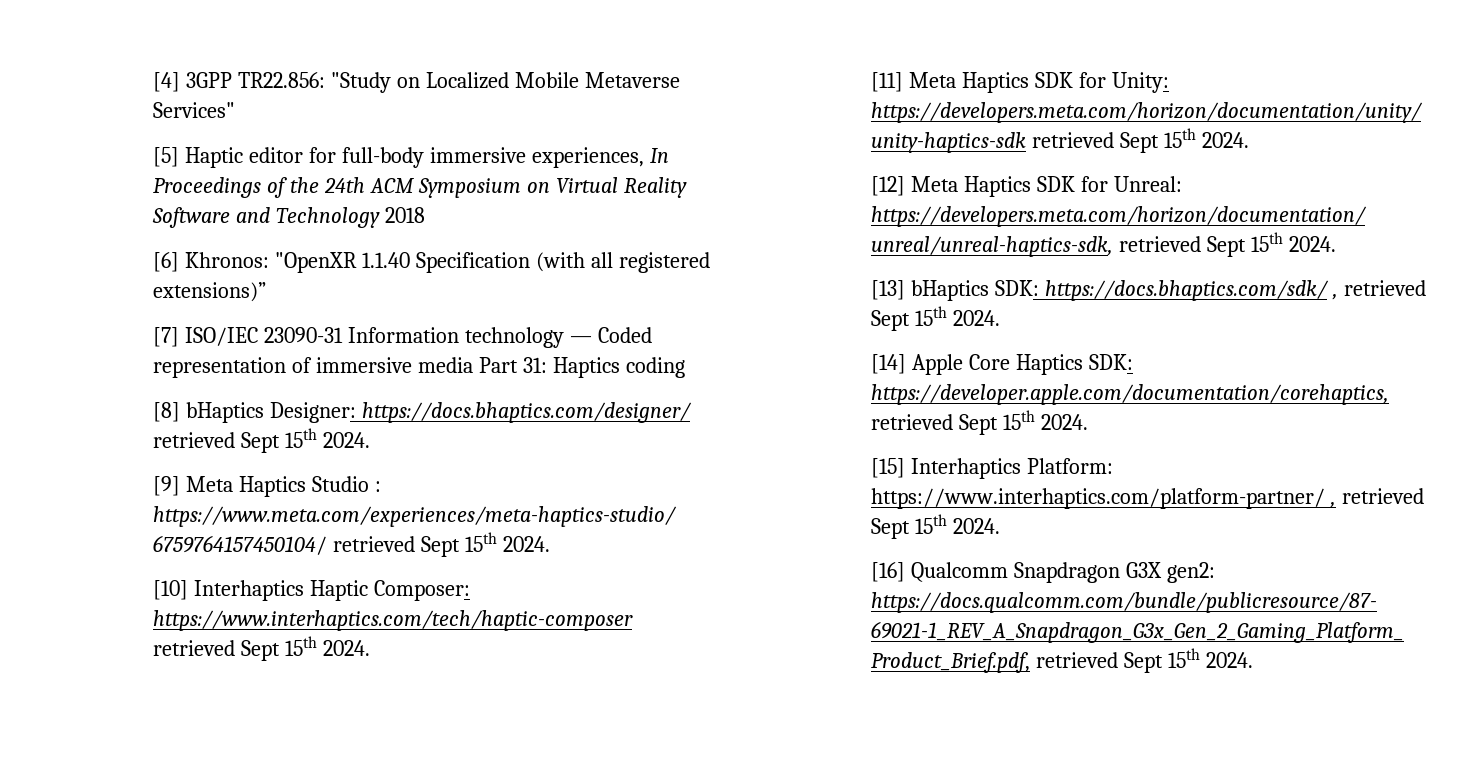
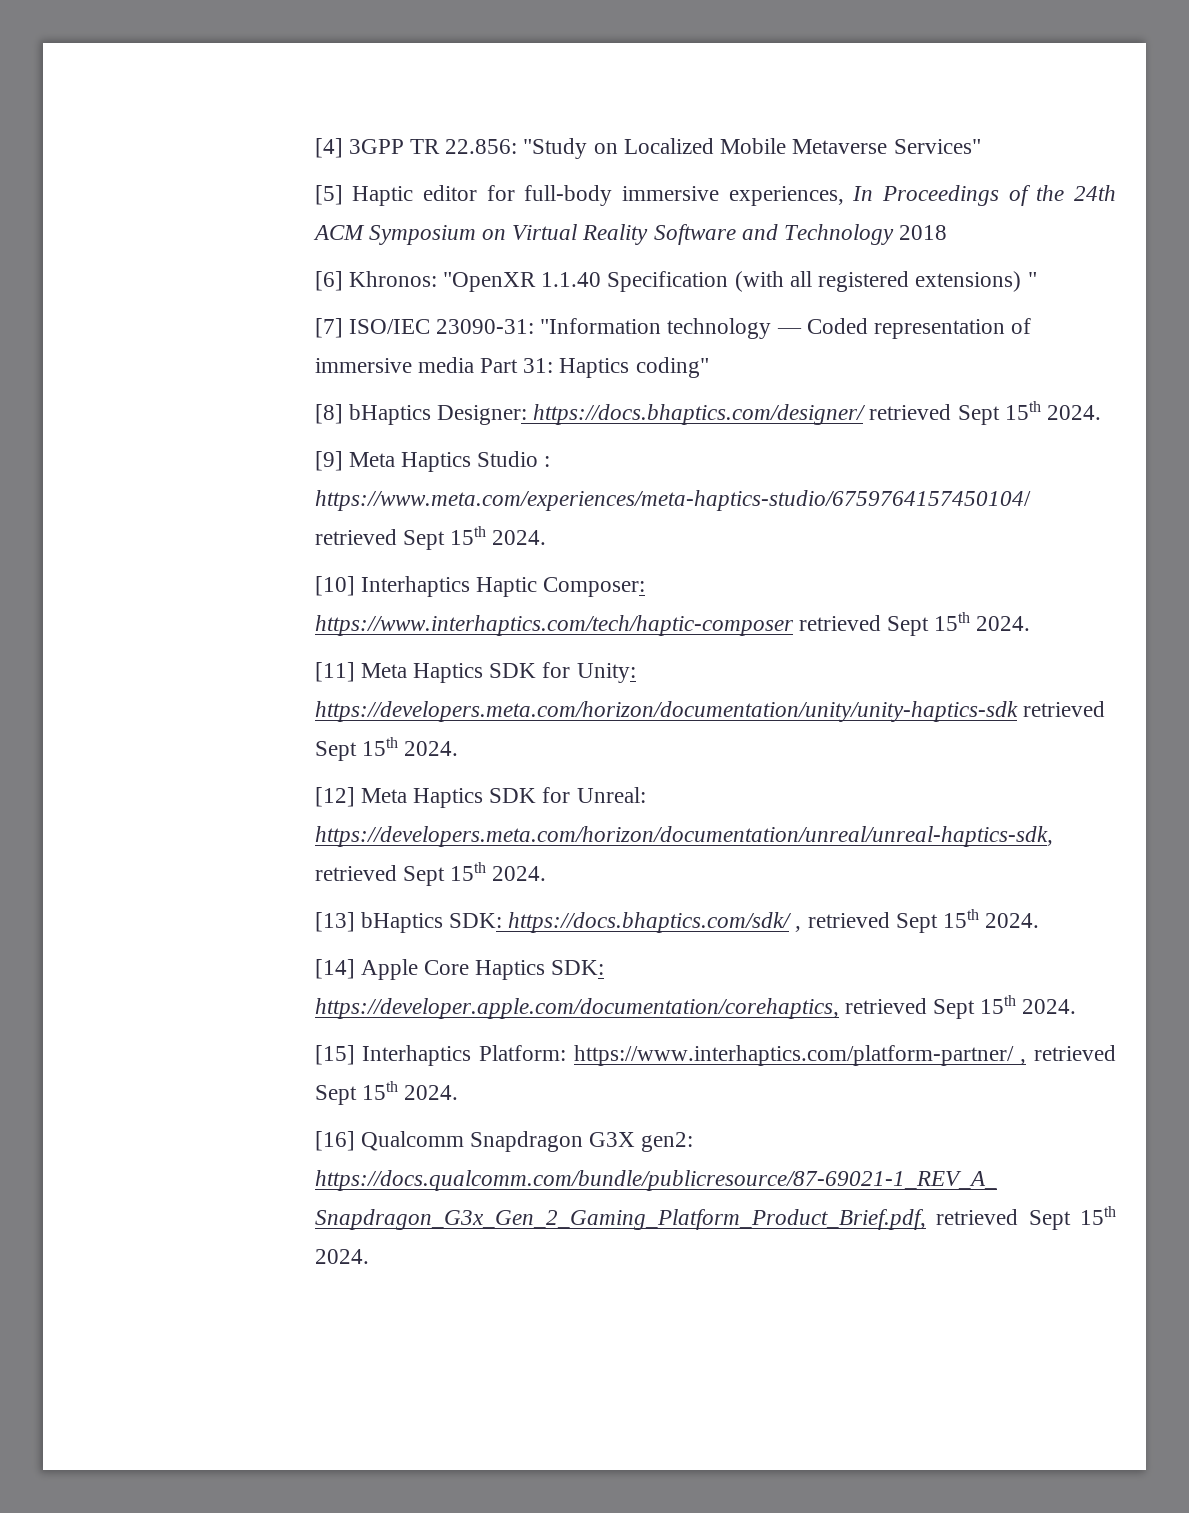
- [4] 3GPP TR22.856: "Study on Localized Mobile Metaverse Services"
+ [4] 3GPP TR 22.856: "Study on Localized Mobile Metaverse Services"
- [6] Khronos: "OpenXR 1.1.40 Specification (with all registered extensions)”
+ [6] Khronos: "OpenXR 1.1.40 Specification (with all registered extensions) "
- [7] ISO/IEC 23090-31 Information technology — Coded representation of immersive media Part 31: Haptics coding
+ [7] ISO/IEC 23090-31: "Information technology — Coded representation of immersive media Part 31: Haptics coding"

